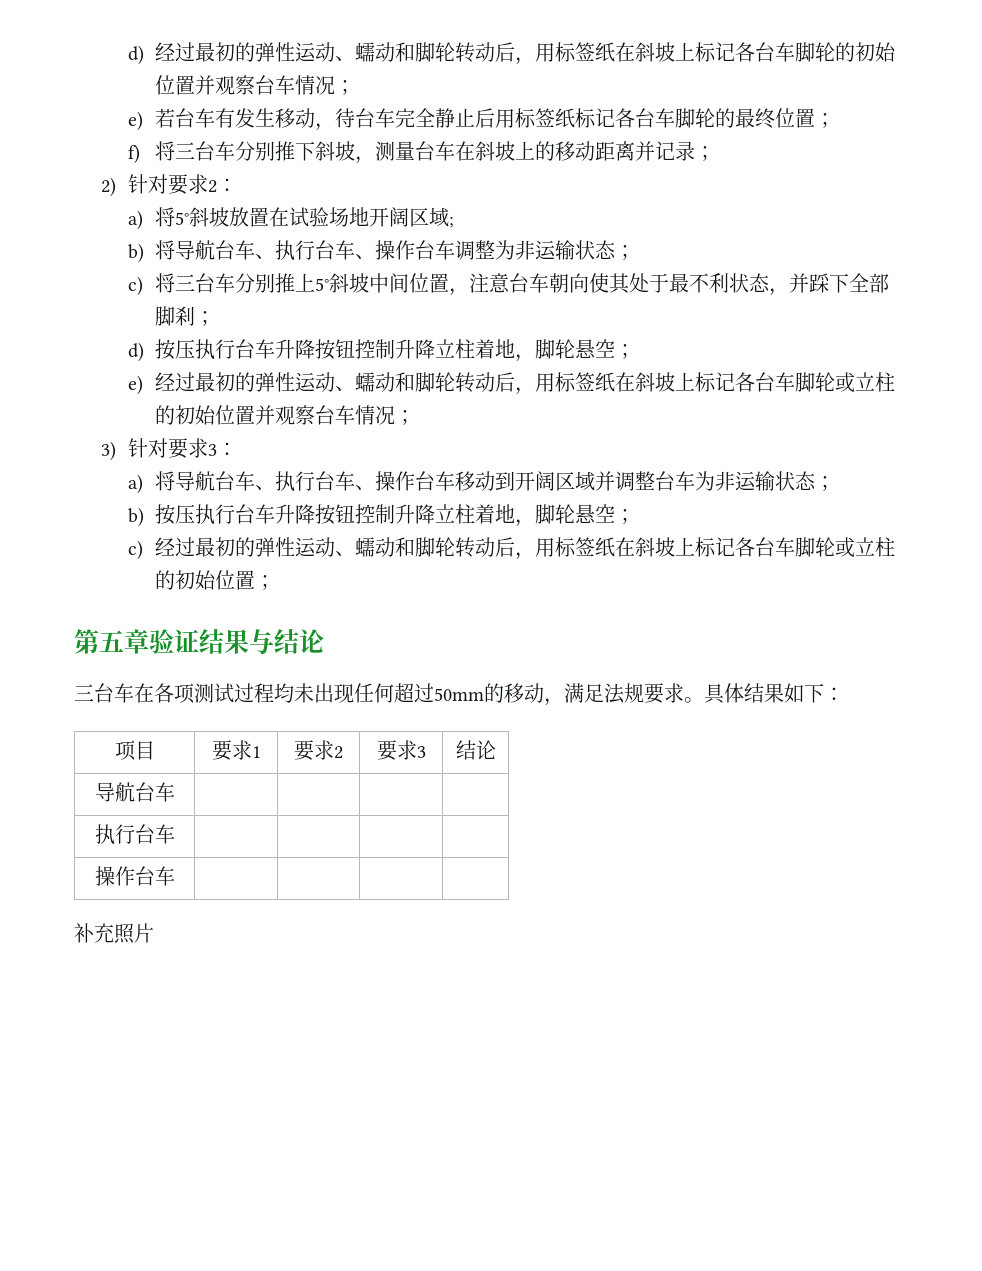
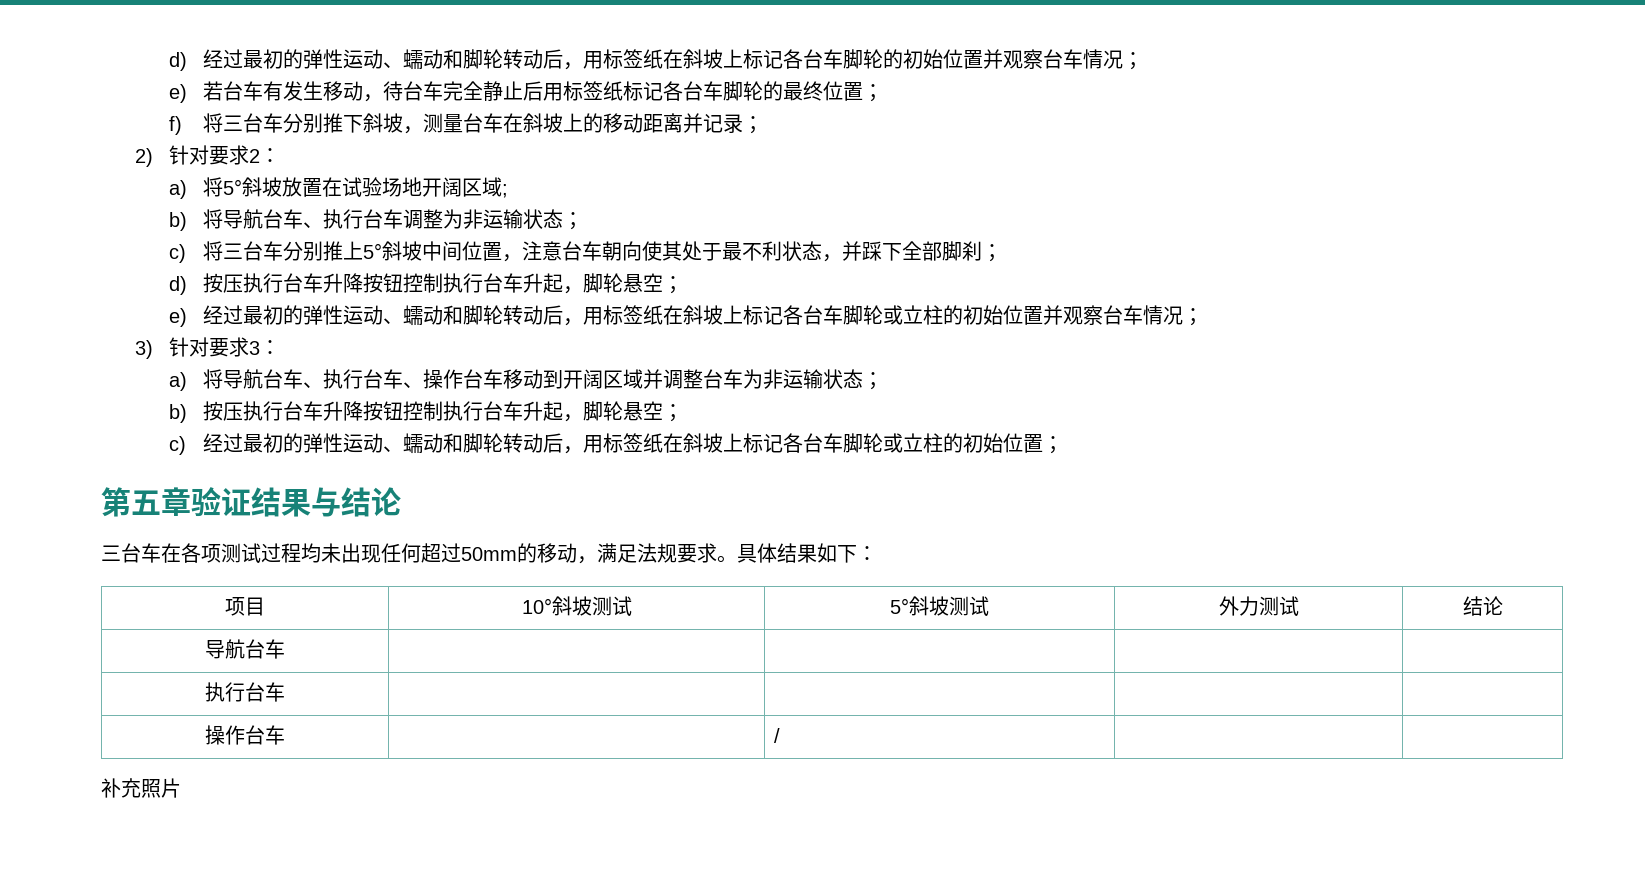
- b)将导航台车、执行台车、操作台车调整为非运输状态；
+ b)将导航台车、执行台车调整为非运输状态；
- d)按压执行台车升降按钮控制升降立柱着地，脚轮悬空；
+ d)按压执行台车升降按钮控制执行台车升起，脚轮悬空；
- b)按压执行台车升降按钮控制升降立柱着地，脚轮悬空；
+ b)按压执行台车升降按钮控制执行台车升起，脚轮悬空；
- 项目 | 要求1 | 要求2 | 要求3 | 结论
+ 项目 | 10°斜坡测试 | 5°斜坡测试 | 外力测试 | 结论
- 操作台车 | | | |
+ 操作台车 | | / | |

